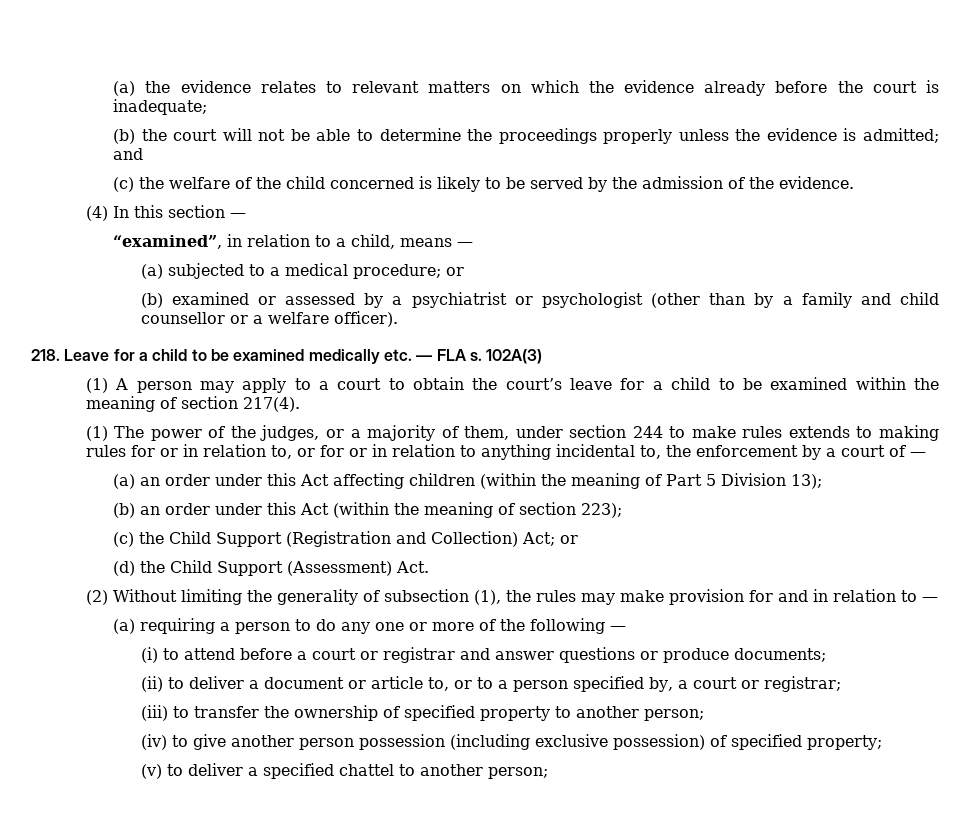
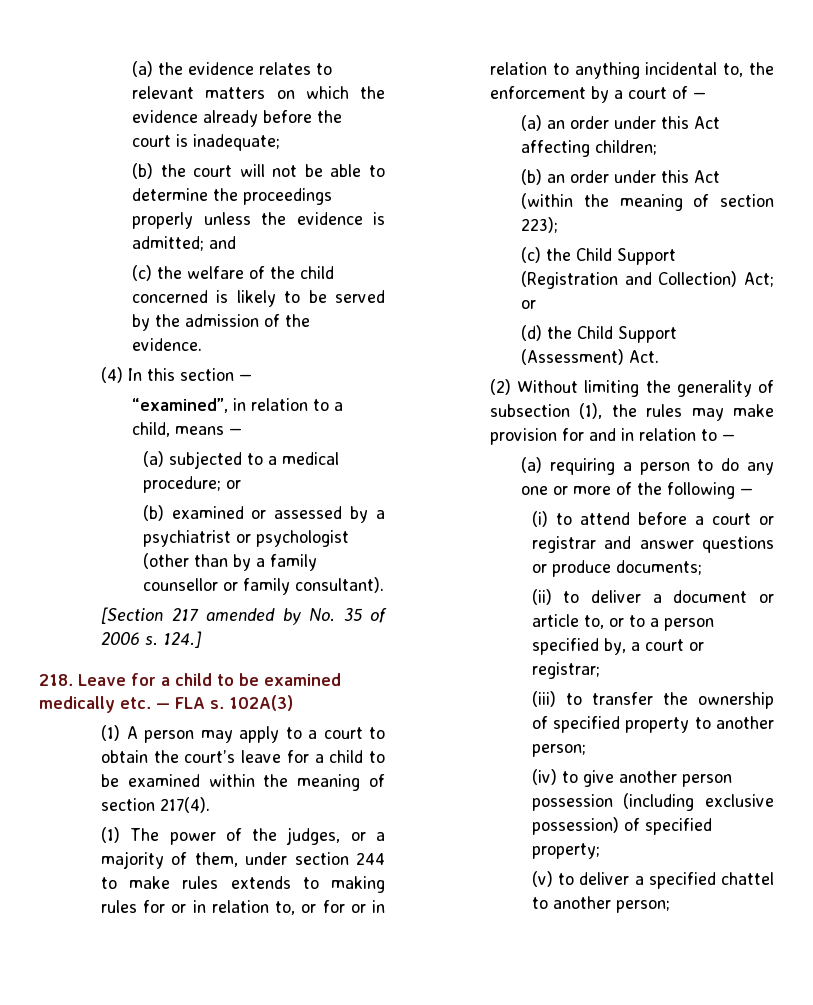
- (b) examined or assessed by a psychiatrist or psychologist (other than by a family and child counsellor or a welfare officer).
+ (b) examined or assessed by a psychiatrist or psychologist (other than by a family counsellor or family consultant).
+ [Section 217 amended by No. 35 of 2006 s. 124.]
- (a) an order under this Act affecting children (within the meaning of Part 5 Division 13);
+ (a) an order under this Act affecting children;

